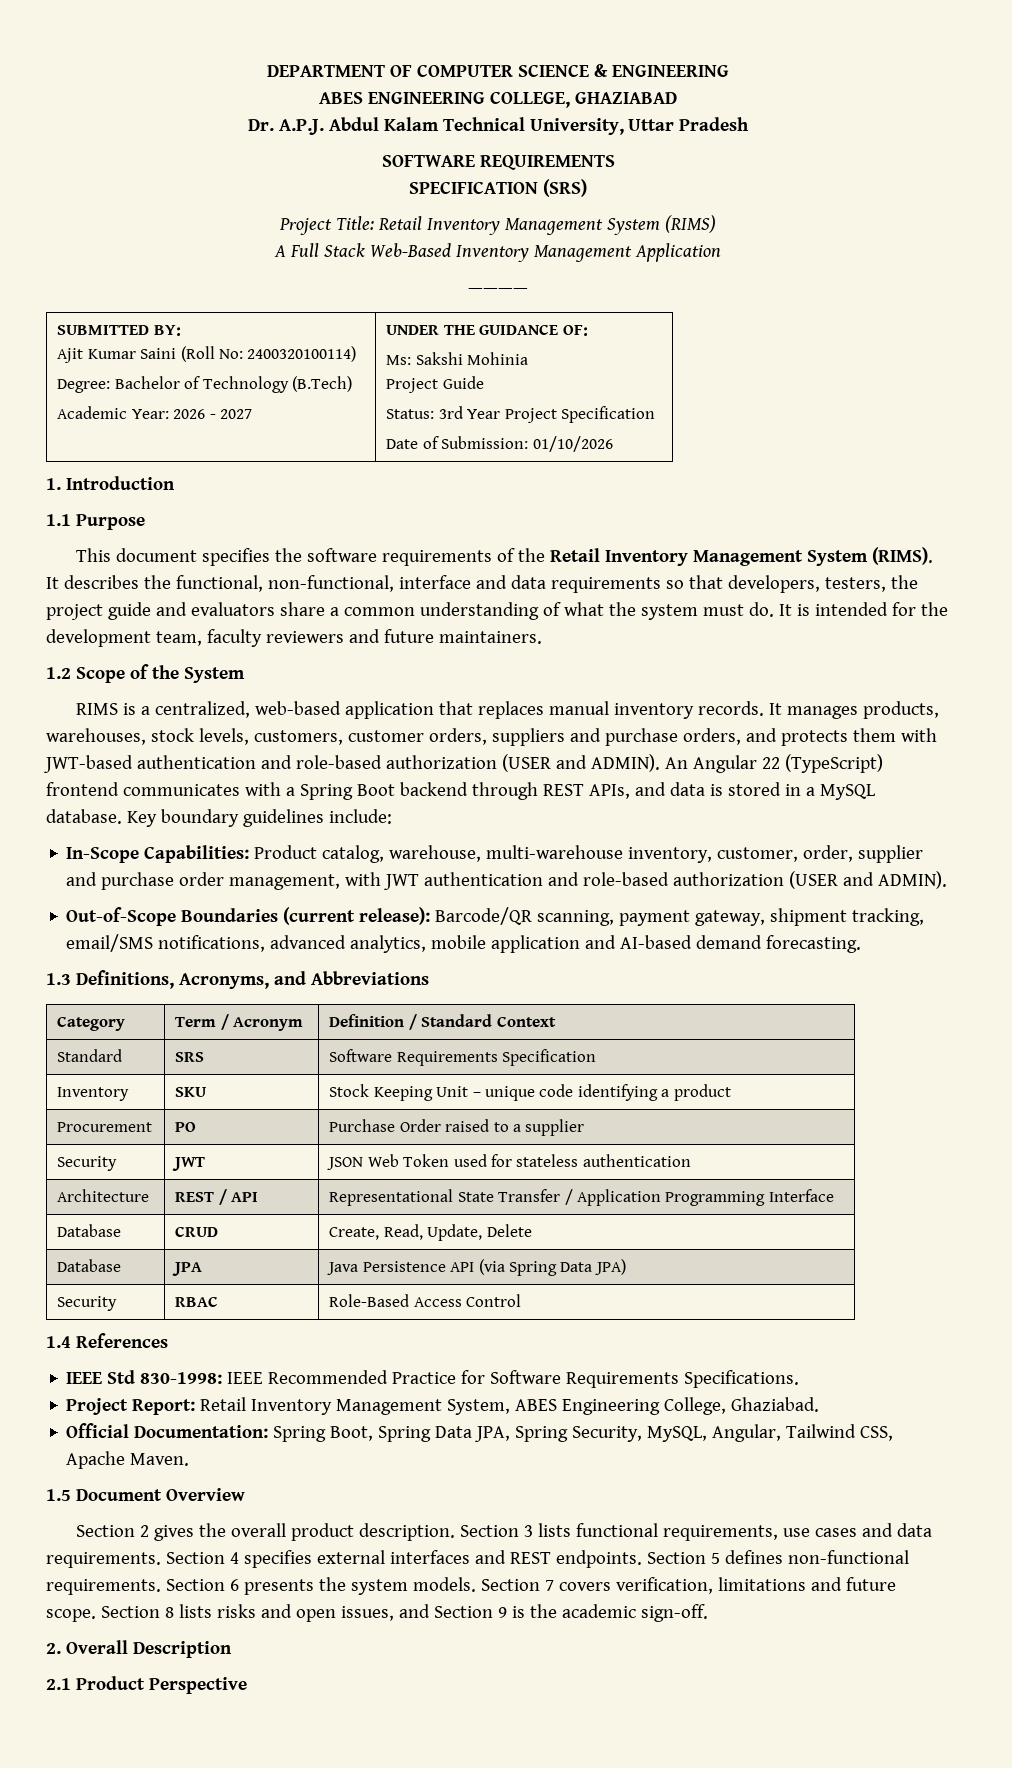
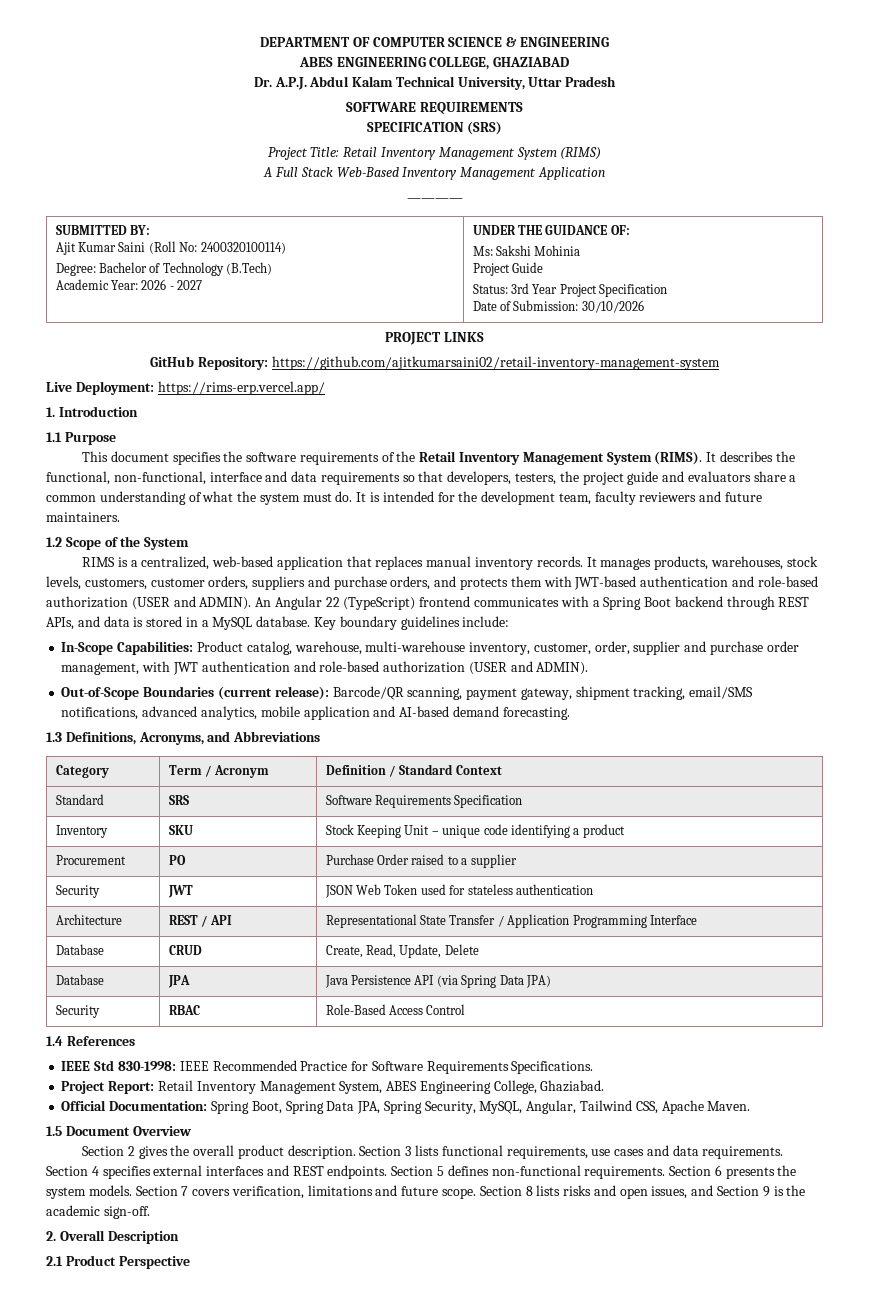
  SUBMITTED BY:
  Ajit Kumar Saini (Roll No: 2400320100114)
  Degree: Bachelor of Technology (B.Tech)
  Academic Year: 2026 - 2027 | UNDER THE GUIDANCE OF:
  Ms: Sakshi Mohinia
  Project Guide
  Status: 3rd Year Project Specification
- Date of Submission: 01/10/2026
+ Date of Submission: 30/10/2026
+ PROJECT LINKS
+ GitHub Repository: https://github.com/ajitkumarsaini02/retail-inventory-management-system
+ Live Deployment: https://rims-erp.vercel.app/

